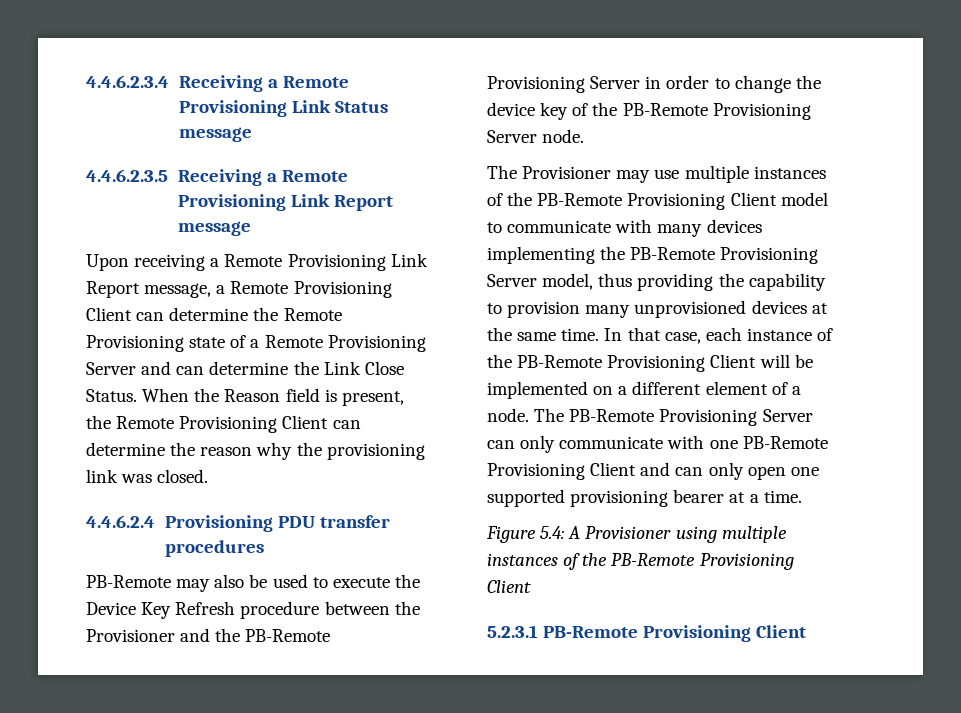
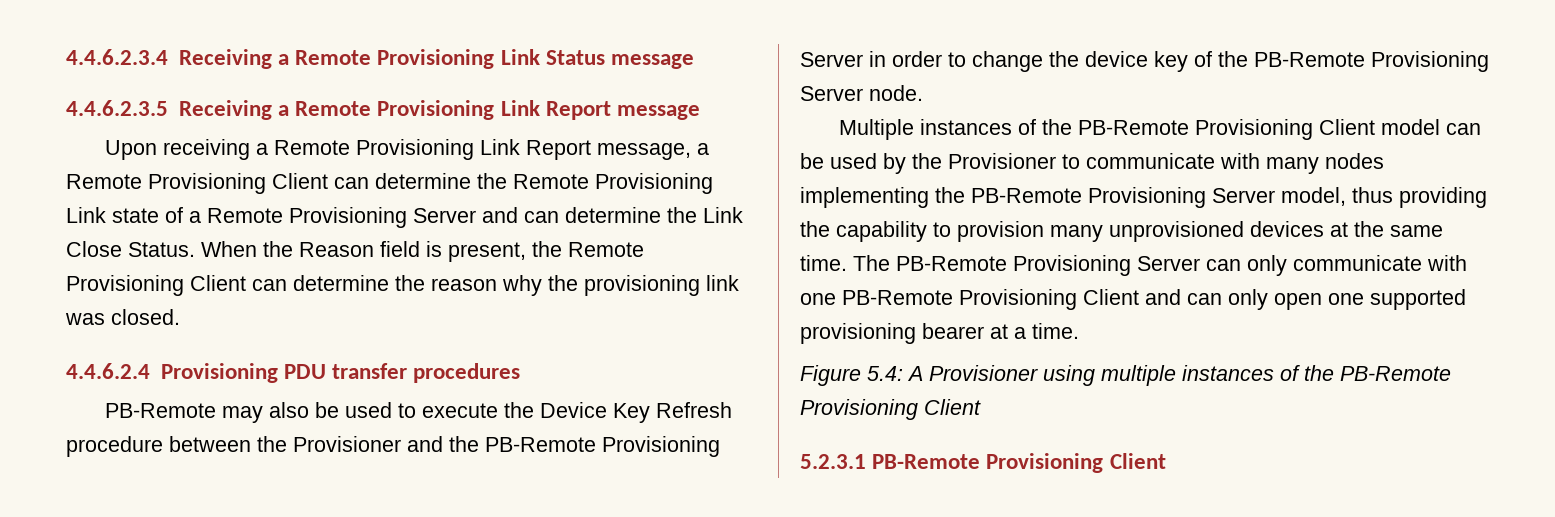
- Upon receiving a Remote Provisioning Link Report message, a Remote Provisioning Client can determine the Remote Provisioning state of a Remote Provisioning Server and can determine the Link Close Status.
+ Upon receiving a Remote Provisioning Link Report message, a Remote Provisioning Client can determine the Remote Provisioning Link state of a Remote Provisioning Server and can determine the Link Close Status.
- The Provisioner may use multiple instances of the PB-Remote Provisioning Client model to communicate with many devices implementing the PB-Remote Provisioning Server model, thus providing the capability to provision many unprovisioned devices at the same time.
+ Multiple instances of the PB-Remote Provisioning Client model can be used by the Provisioner to communicate with many nodes implementing the PB-Remote Provisioning Server model, thus providing the capability to provision many unprovisioned devices at the same time.
- In that case, each instance of the PB-Remote Provisioning Client will be implemented on a different element of a node.

